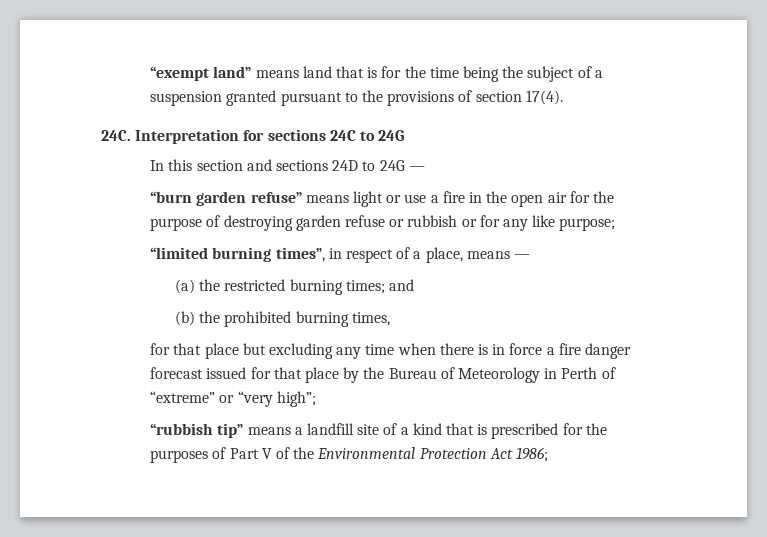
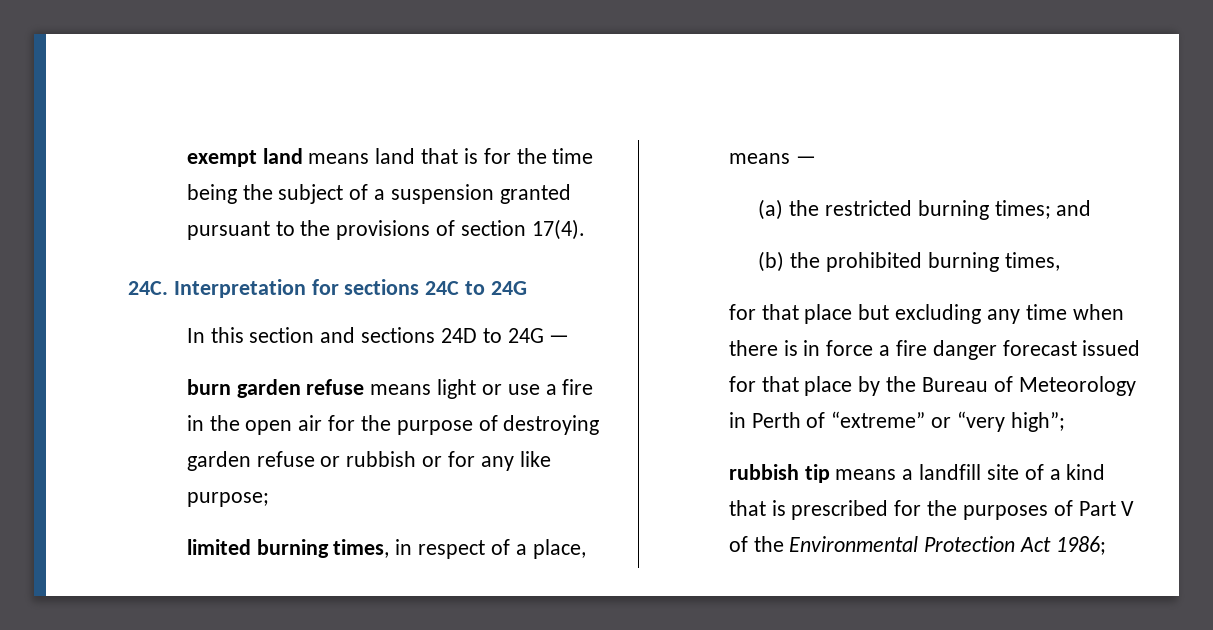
- “exempt land” means land that is for the time being the subject of a suspension granted pursuant to the provisions of section 17(4).
+ exempt land means land that is for the time being the subject of a suspension granted pursuant to the provisions of section 17(4).
- “burn garden refuse” means light or use a fire in the open air for the purpose of destroying garden refuse or rubbish or for any like purpose;
+ burn garden refuse means light or use a fire in the open air for the purpose of destroying garden refuse or rubbish or for any like purpose;
- “limited burning times”, in respect of a place, means —
+ limited burning times, in respect of a place, means —
- “rubbish tip” means a landfill site of a kind that is prescribed for the purposes of Part V of the Environmental Protection Act 1986;
+ rubbish tip means a landfill site of a kind that is prescribed for the purposes of Part V of the Environmental Protection Act 1986;

